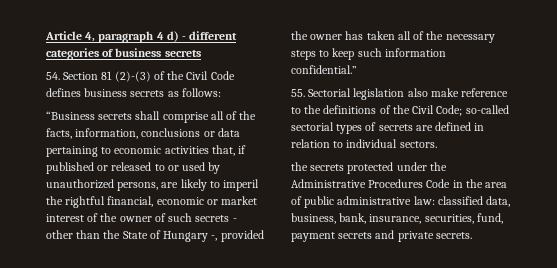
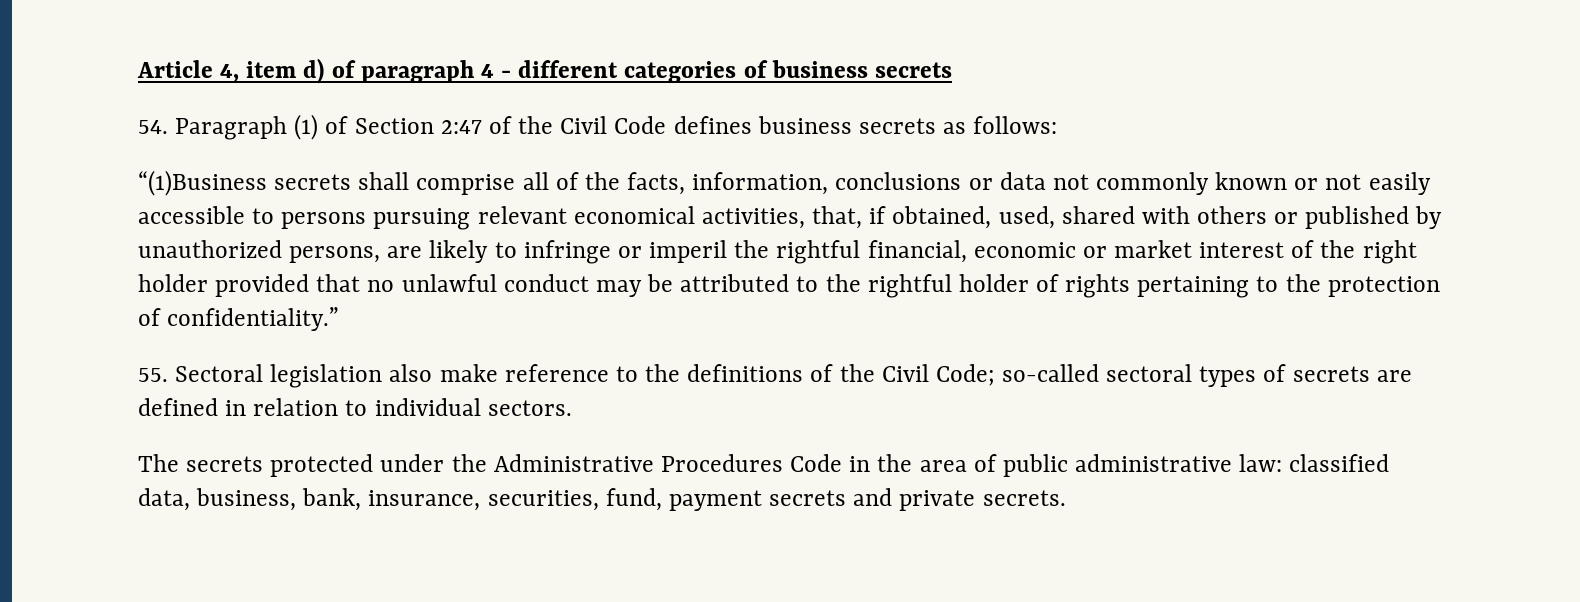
- Article 4, paragraph 4 d) - different categories of business secrets
+ Article 4, item d) of paragraph 4 - different categories of business secrets
- 54. Section 81 (2)-(3) of the Civil Code defines business secrets as follows:
+ 54. Paragraph (1) of Section 2:47 of the Civil Code defines business secrets as follows:
- “Business secrets shall comprise all of the facts, information, conclusions or data pertaining to economic activities that, if published or released to or used by unauthorized persons, are likely to imperil the rightful financial, economic or market interest of the owner of such secrets - other than the State of Hungary -, provided the owner has taken all of the necessary steps to keep such information confidential.”
+ “(1)Business secrets shall comprise all of the facts, information, conclusions or data not commonly known or not easily accessible to persons pursuing relevant economical activities, that, if obtained, used, shared with others or published by unauthorized persons, are likely to infringe or imperil the rightful financial, economic or market interest of the right holder provided that no unlawful conduct may be attributed to the rightful holder of rights pertaining to the protection of confidentiality.”
- 55. Sectorial legislation also make reference to the definitions of the Civil Code; so-called sectorial types of secrets are defined in relation to individual sectors.
+ 55. Sectoral legislation also make reference to the definitions of the Civil Code; so-called sectoral types of secrets are defined in relation to individual sectors.
- the secrets protected under the Administrative Procedures Code in the area of public administrative law: classified data, business, bank, insurance, securities, fund, payment secrets and private secrets.
+ The secrets protected under the Administrative Procedures Code in the area of public administrative law: classified data, business, bank, insurance, securities, fund, payment secrets and private secrets.

